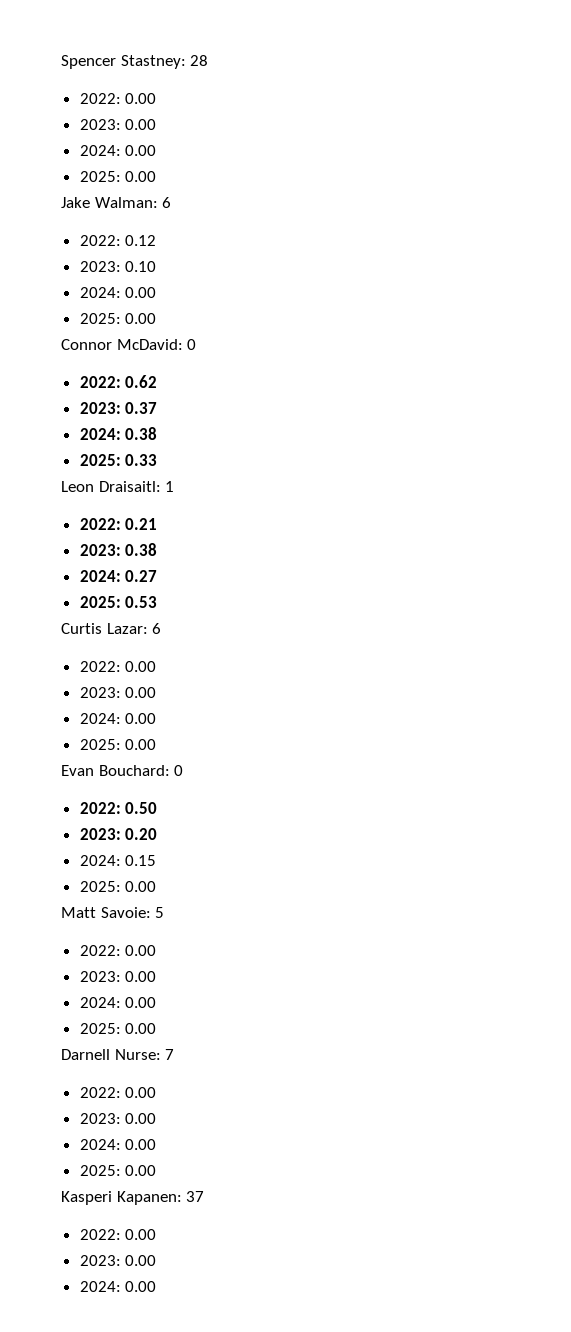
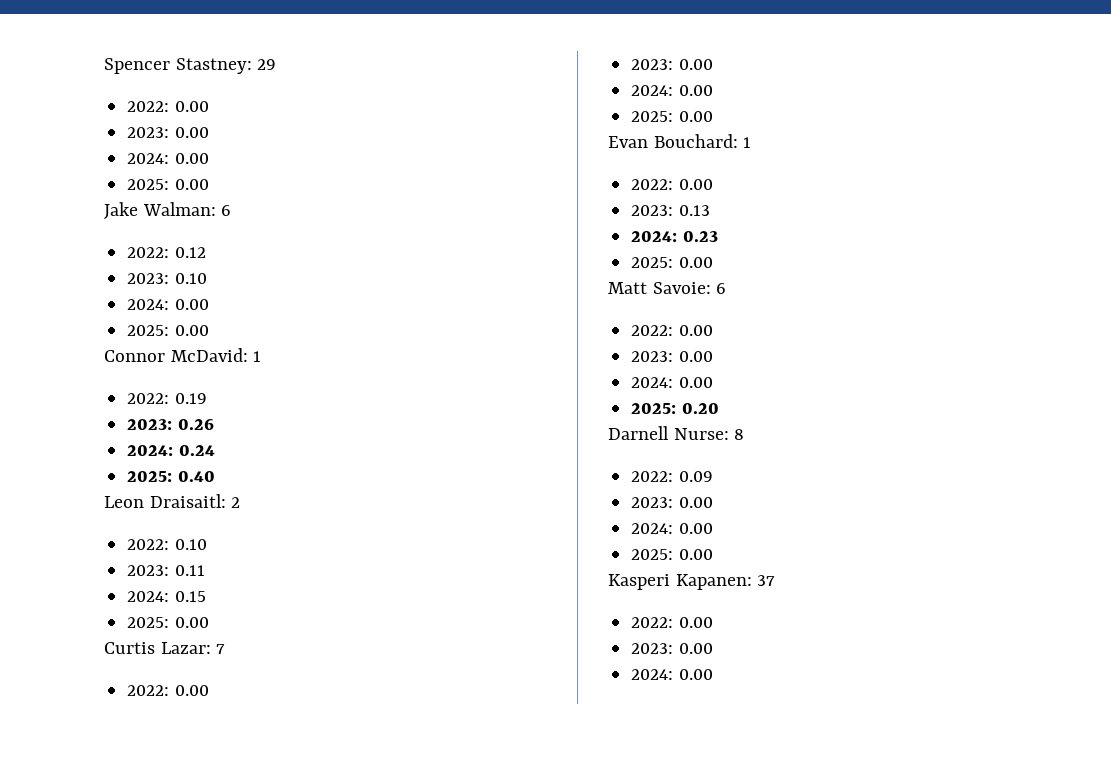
- Spencer Stastney: 28
+ Spencer Stastney: 29
- Connor McDavid: 0
- 2022: 0.62
- 2023: 0.37
- 2024: 0.38
- 2025: 0.33
+ Connor McDavid: 1
+ 2022: 0.19
+ 2023: 0.26
+ 2024: 0.24
+ 2025: 0.40
- Leon Draisaitl: 1
- 2022: 0.21
- 2023: 0.38
- 2024: 0.27
- 2025: 0.53
+ Leon Draisaitl: 2
+ 2022: 0.10
+ 2023: 0.11
+ 2024: 0.15
+ 2025: 0.00
- Curtis Lazar: 6
+ Curtis Lazar: 7
- Evan Bouchard: 0
- 2022: 0.50
- 2023: 0.20
- 2024: 0.15
+ Evan Bouchard: 1
+ 2022: 0.00
+ 2023: 0.13
+ 2024: 0.23
- Matt Savoie: 5
+ Matt Savoie: 6
  2022: 0.00
  2023: 0.00
  2024: 0.00
- 2025: 0.00
+ 2025: 0.20
- Darnell Nurse: 7
- 2022: 0.00
+ Darnell Nurse: 8
+ 2022: 0.09

